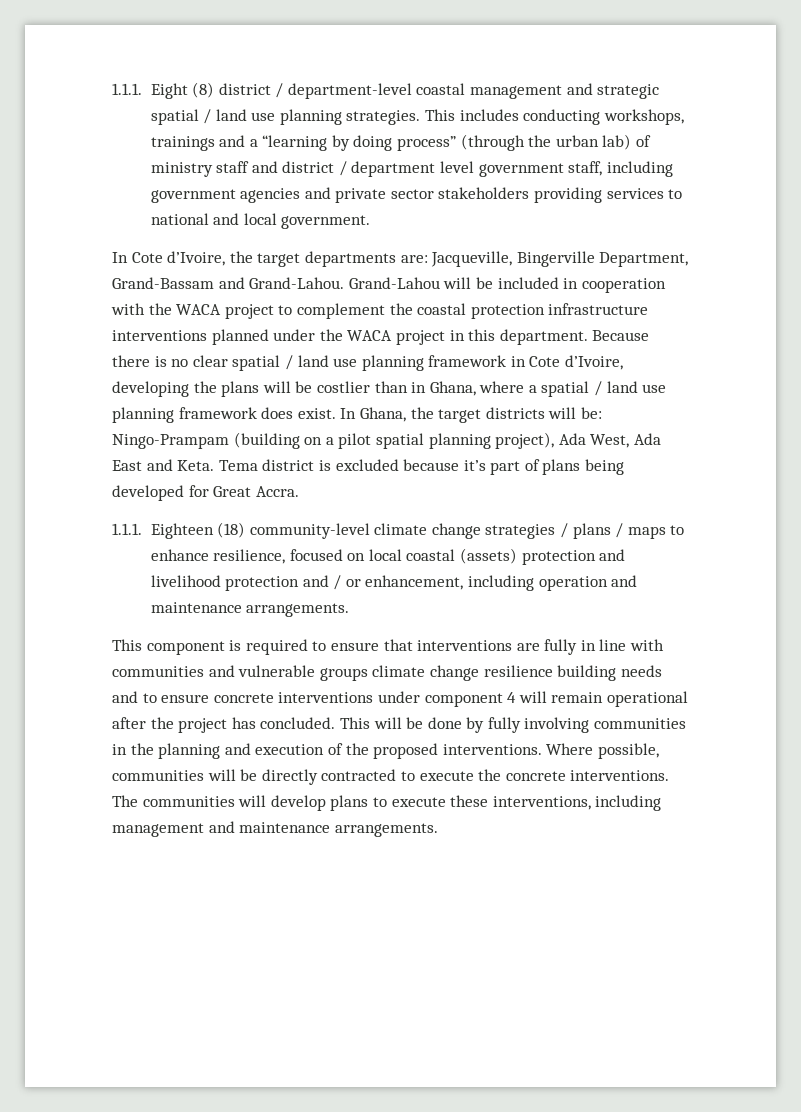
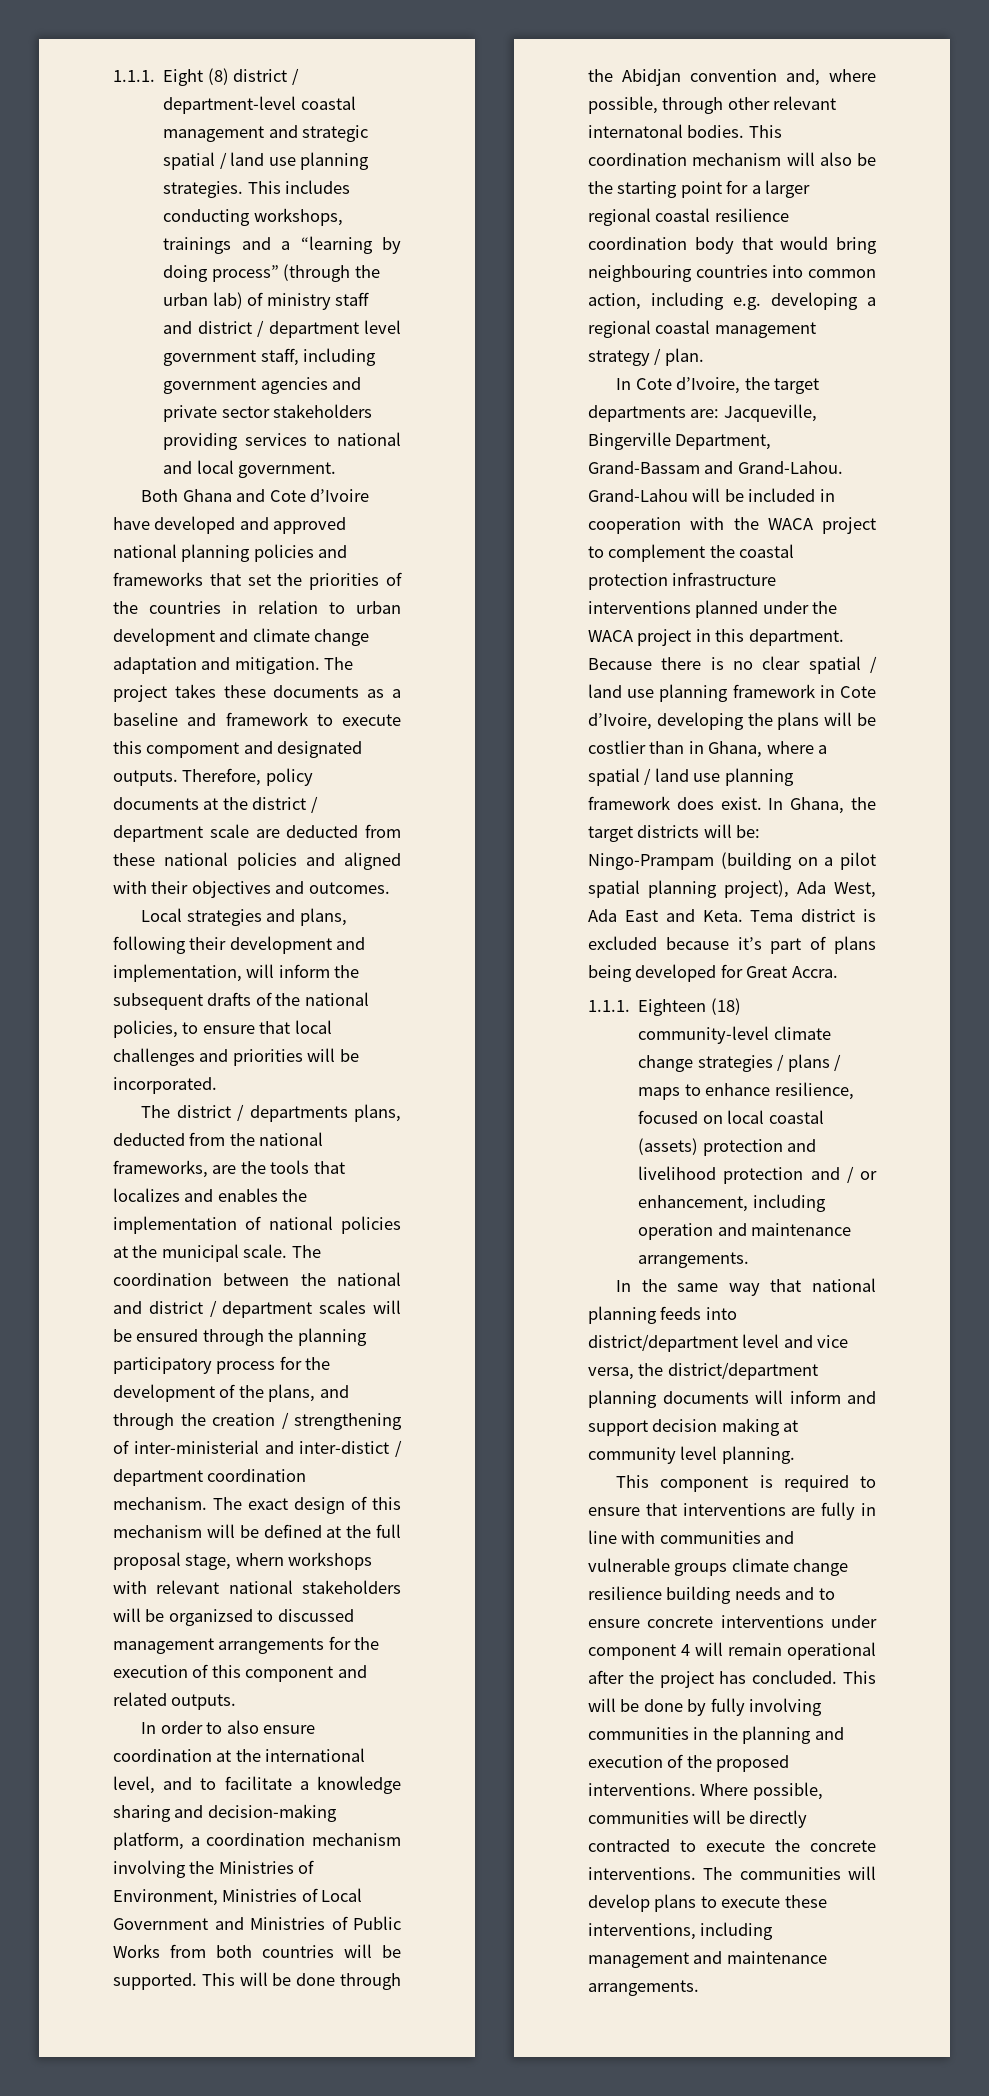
+ Both Ghana and Cote d’Ivoire have developed and approved national planning policies and frameworks that set the priorities of the countries in relation to urban development and climate change adaptation and mitigation. The project takes these documents as a baseline and framework to execute this compoment and designated outputs. Therefore, policy documents at the district / department scale are deducted from these national policies and aligned with their objectives and outcomes.
+ Local strategies and plans, following their development and implementation, will inform the subsequent drafts of the national policies, to ensure that local challenges and priorities will be incorporated.
+ The district / departments plans, deducted from the national frameworks, are the tools that localizes and enables the implementation of national policies at the municipal scale. The coordination between the national and district / department scales will be ensured through the planning participatory process for the development of the plans, and through the creation / strengthening of inter-ministerial and inter-distict / department coordination mechanism. The exact design of this mechanism will be defined at the full proposal stage, whern workshops with relevant national stakeholders will be organizsed to discussed management arrangements for the execution of this component and related outputs.
+ In order to also ensure coordination at the international level, and to facilitate a knowledge sharing and decision-making platform, a coordination mechanism involving the Ministries of Environment, Ministries of Local Government and Ministries of Public Works from both countries will be supported. This will be done through the Abidjan convention and, where possible, through other relevant internatonal bodies. This coordination mechanism will also be the starting point for a larger regional coastal resilience coordination body that would bring neighbouring countries into common action, including e.g. developing a regional coastal management strategy / plan.
+ In the same way that national planning feeds into district/department level and vice versa, the district/department planning documents will inform and support decision making at community level planning.

